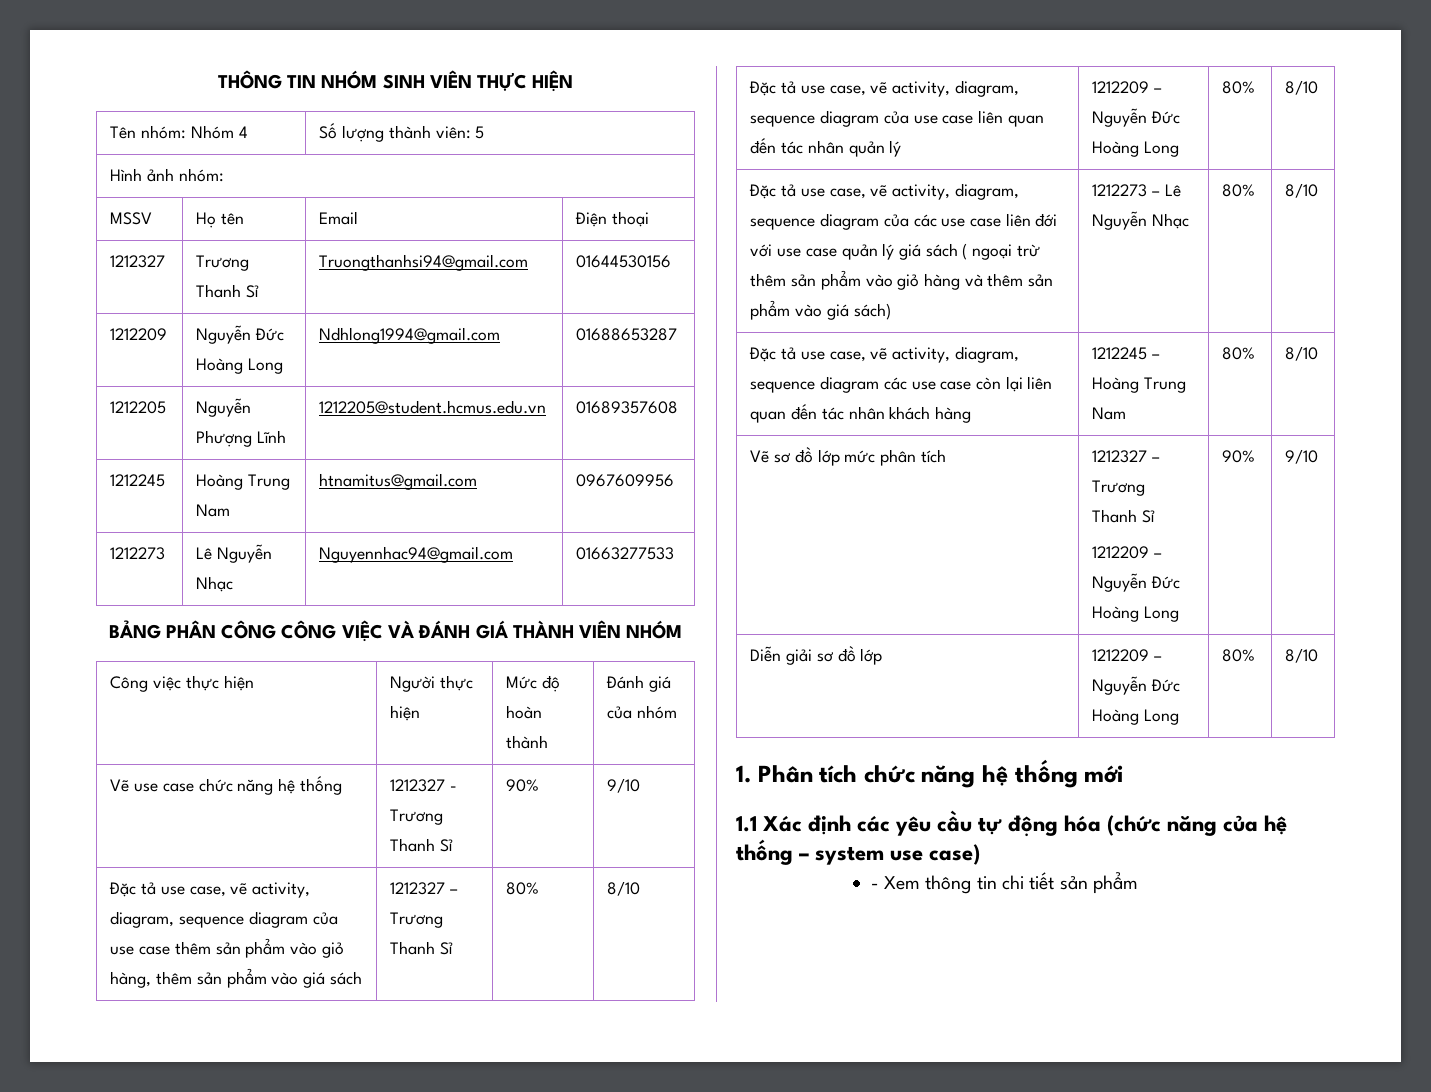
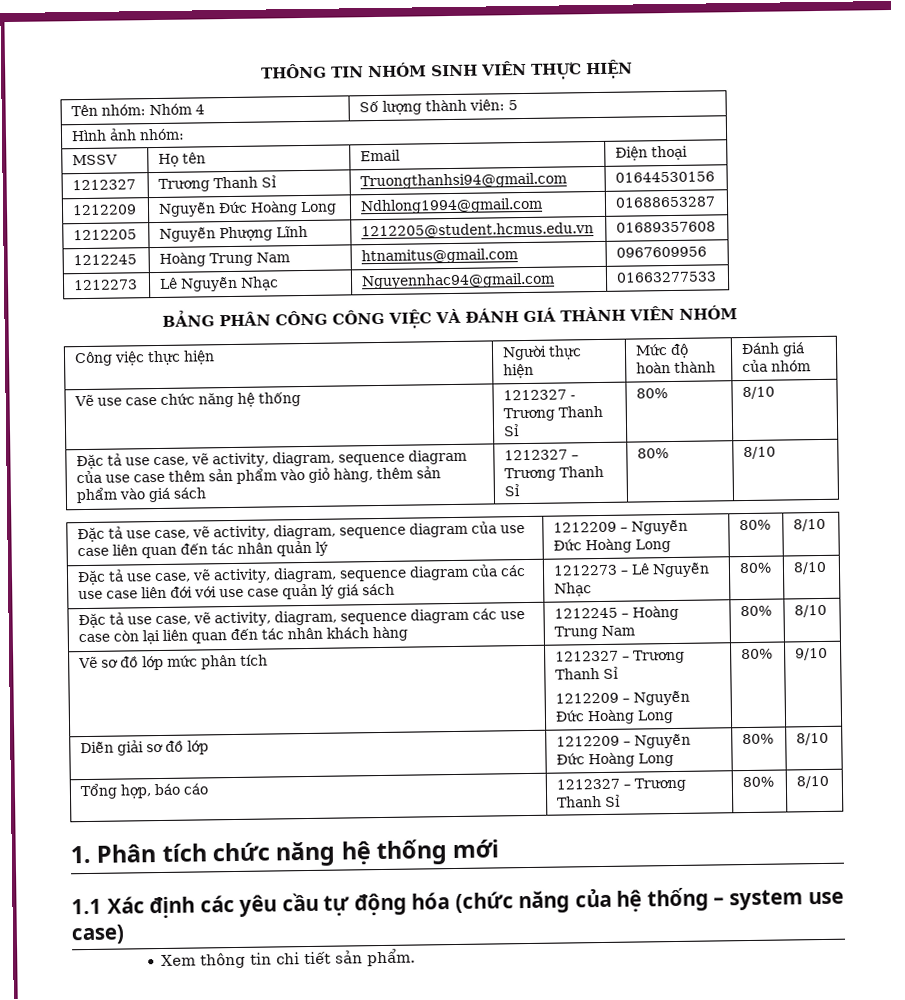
- Vẽ use case chức năng hệ thống | 1212327 - Trương Thanh Sỉ | 90% | 9/10
+ Vẽ use case chức năng hệ thống | 1212327 - Trương Thanh Sỉ | 80% | 8/10
- Đặc tả use case, vẽ activity, diagram, sequence diagram của các use case liên đới với use case quản lý giá sách ( ngoại trừ thêm sản phẩm vào giỏ hàng và thêm sản phẩm vào giá sách)
+ Đặc tả use case, vẽ activity, diagram, sequence diagram của các use case liên đới với use case quản lý giá sách
  Vẽ sơ đồ lớp mức phân tích | 1212327 – Trương Thanh Sỉ
- 1212209 – Nguyễn Đức Hoàng Long | 90% | 9/10
+ 1212209 – Nguyễn Đức Hoàng Long | 80% | 9/10
+ Tổng hợp, báo cáo | 1212327 – Trương Thanh Sỉ | 80% | 8/10
- - Xem thông tin chi tiết sản phẩm
+ Xem thông tin chi tiết sản phẩm.

